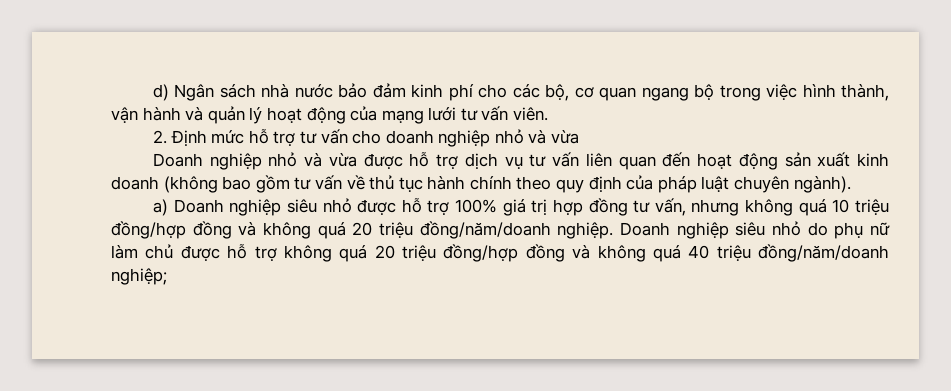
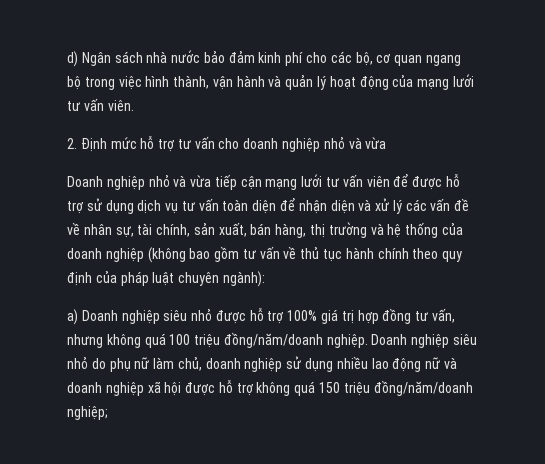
- Doanh nghiệp nhỏ và vừa được hỗ trợ dịch vụ tư vấn liên quan đến hoạt động sản xuất kinh doanh (không bao gồm tư vấn về thủ tục hành chính theo quy định của pháp luật chuyên ngành).
+ Doanh nghiệp nhỏ và vừa tiếp cận mạng lưới tư vấn viên để được hỗ trợ sử dụng dịch vụ tư vấn toàn diện để nhận diện và xử lý các vấn đề về nhân sự, tài chính, sản xuất, bán hàng, thị trường và hệ thống của doanh nghiệp (không bao gồm tư vấn về thủ tục hành chính theo quy định của pháp luật chuyên ngành):
- a) Doanh nghiệp siêu nhỏ được hỗ trợ 100% giá trị hợp đồng tư vấn, nhưng không quá 10 triệu đồng/hợp đồng và không quá 20 triệu đồng/năm/doanh nghiệp.
+ a) Doanh nghiệp siêu nhỏ được hỗ trợ 100% giá trị hợp đồng tư vấn, nhưng không quá 100 triệu đồng/năm/doanh nghiệp.
- Doanh nghiệp siêu nhỏ do phụ nữ làm chủ được hỗ trợ không quá 20 triệu đồng/hợp đồng và không quá 40 triệu đồng/năm/doanh nghiệp;
+ Doanh nghiệp siêu nhỏ do phụ nữ làm chủ, doanh nghiệp sử dụng nhiều lao động nữ và doanh nghiệp xã hội được hỗ trợ không quá 150 triệu đồng/năm/doanh nghiệp;

